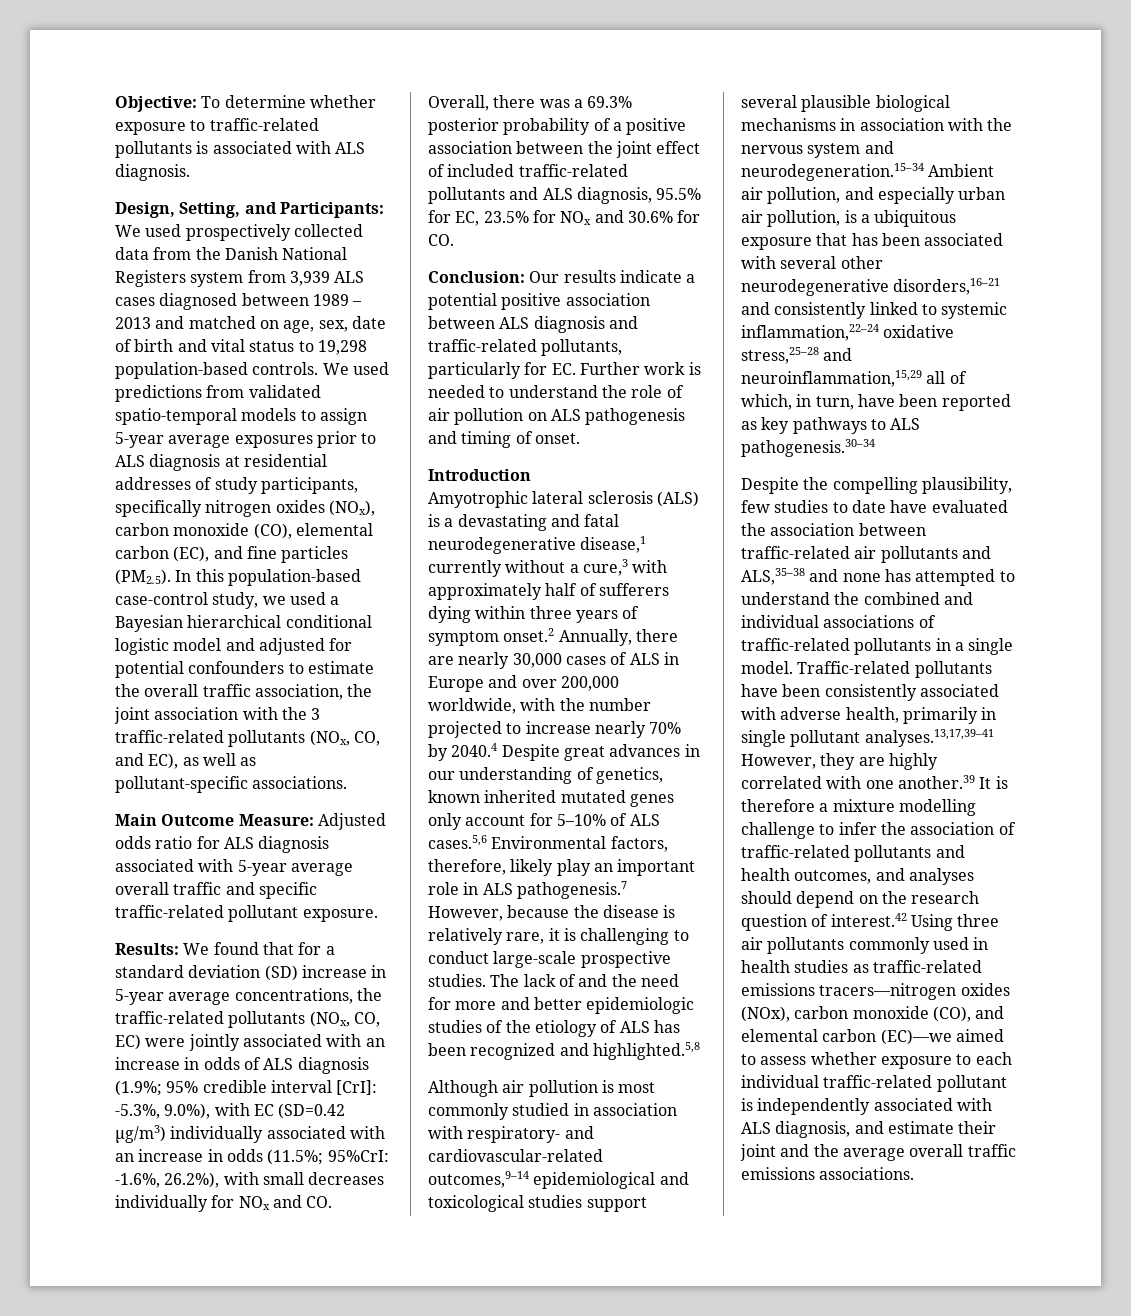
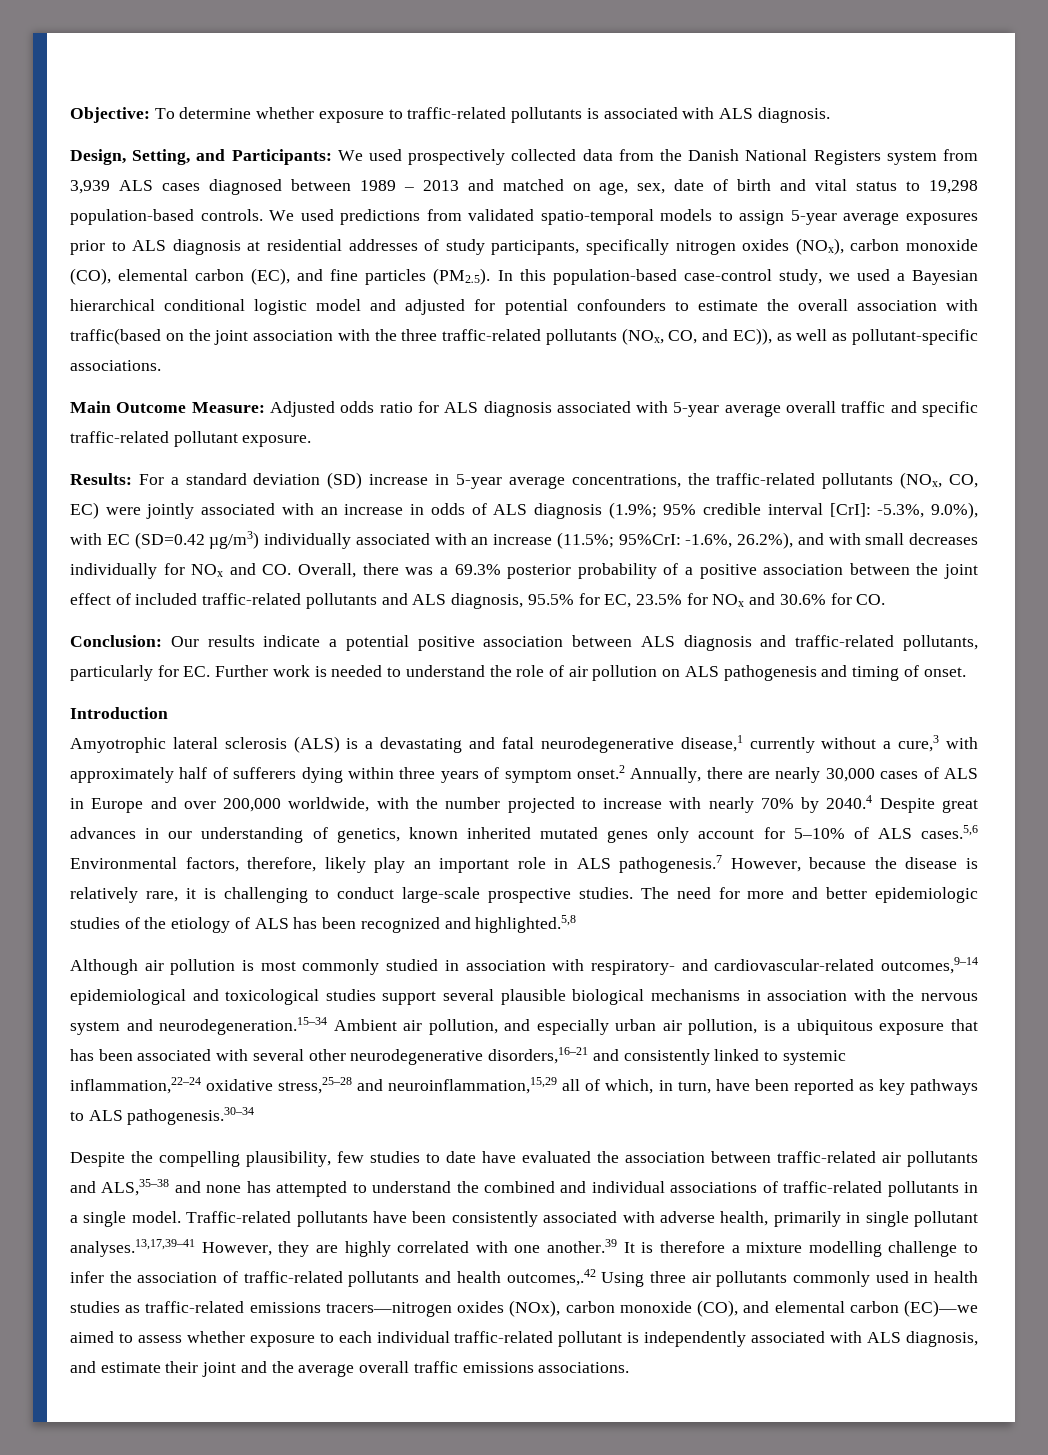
- We used predictions from validated spatio-temporal models to assign 5-year average exposures prior to ALS diagnosis at residential addresses of study participants, specifically nitrogen oxides (NOx), carbon monoxide (CO), elemental carbon (EC), and fine particles (PM2.5). In this population-based case-control study, we used a Bayesian hierarchical conditional logistic model and adjusted for potential confounders to estimate the overall traffic association, the joint association with the 3 traffic-related pollutants (NOx, CO, and EC), as well as pollutant-specific associations.
+ We used predictions from validated spatio-temporal models to assign 5-year average exposures prior to ALS diagnosis at residential addresses of study participants, specifically nitrogen oxides (NOx), carbon monoxide (CO), elemental carbon (EC), and fine particles (PM2.5). In this population-based case-control study, we used a Bayesian hierarchical conditional logistic model and adjusted for potential confounders to estimate the overall association with traffic(based on the joint association with the three traffic-related pollutants (NOx, CO, and EC)), as well as pollutant-specific associations.
- We found that for a standard deviation (SD) increase in 5-year average concentrations, the traffic-related pollutants (NOx, CO, EC) were jointly associated with an increase in odds of ALS diagnosis (1.9%;
+ For a standard deviation (SD) increase in 5-year average concentrations, the traffic-related pollutants (NOx, CO, EC) were jointly associated with an increase in odds of ALS diagnosis (1.9%;
- -5.3%, 9.0%), with EC (SD=0.42 µg/m3) individually associated with an increase in odds (11.5%;
+ -5.3%, 9.0%), with EC (SD=0.42 µg/m3) individually associated with an increase (11.5%;
- -1.6%, 26.2%), with small decreases individually for NOx and CO. Overall, there was a 69.3% posterior probability of a positive association between the joint effect of included traffic-related pollutants and ALS diagnosis, 95.5% for EC, 23.5% for NOx and 30.6% for CO.
+ -1.6%, 26.2%), and with small decreases individually for NOx and CO. Overall, there was a 69.3% posterior probability of a positive association between the joint effect of included traffic-related pollutants and ALS diagnosis, 95.5% for EC, 23.5% for NOx and 30.6% for CO.
- Amyotrophic lateral sclerosis (ALS) is a devastating and fatal neurodegenerative disease,1 currently without a cure,3 with approximately half of sufferers dying within three years of symptom onset.2 Annually, there are nearly 30,000 cases of ALS in Europe and over 200,000 worldwide, with the number projected to increase nearly 70% by 2040.4 Despite great advances in our understanding of genetics, known inherited mutated genes only account for 5–10% of ALS cases.5,6 Environmental factors, therefore, likely play an important role in ALS pathogenesis.7 However, because the disease is relatively rare, it is challenging to conduct large-scale prospective studies.
+ Amyotrophic lateral sclerosis (ALS) is a devastating and fatal neurodegenerative disease,1 currently without a cure,3 with approximately half of sufferers dying within three years of symptom onset.2 Annually, there are nearly 30,000 cases of ALS in Europe and over 200,000 worldwide, with the number projected to increase with nearly 70% by 2040.4 Despite great advances in our understanding of genetics, known inherited mutated genes only account for 5–10% of ALS cases.5,6 Environmental factors, therefore, likely play an important role in ALS pathogenesis.7 However, because the disease is relatively rare, it is challenging to conduct large-scale prospective studies.
- The lack of and the need for more and better epidemiologic studies of the etiology of ALS has been recognized and highlighted.5,8
+ The need for more and better epidemiologic studies of the etiology of ALS has been recognized and highlighted.5,8
- Traffic-related pollutants have been consistently associated with adverse health, primarily in single pollutant analyses.13,17,39–41 However, they are highly correlated with one another.39 It is therefore a mixture modelling challenge to infer the association of traffic-related pollutants and health outcomes, and analyses should depend on the research question of interest.42 Using three air pollutants commonly used in health studies as traffic-related emissions tracers—nitrogen oxides (NOx), carbon monoxide (CO), and elemental carbon (EC)—we aimed to assess whether exposure to each individual traffic-related pollutant is independently associated with ALS diagnosis, and estimate their joint and the average overall traffic emissions associations.
+ Traffic-related pollutants have been consistently associated with adverse health, primarily in single pollutant analyses.13,17,39–41 However, they are highly correlated with one another.39 It is therefore a mixture modelling challenge to infer the association of traffic-related pollutants and health outcomes,.42 Using three air pollutants commonly used in health studies as traffic-related emissions tracers—nitrogen oxides (NOx), carbon monoxide (CO), and elemental carbon (EC)—we aimed to assess whether exposure to each individual traffic-related pollutant is independently associated with ALS diagnosis, and estimate their joint and the average overall traffic emissions associations.

